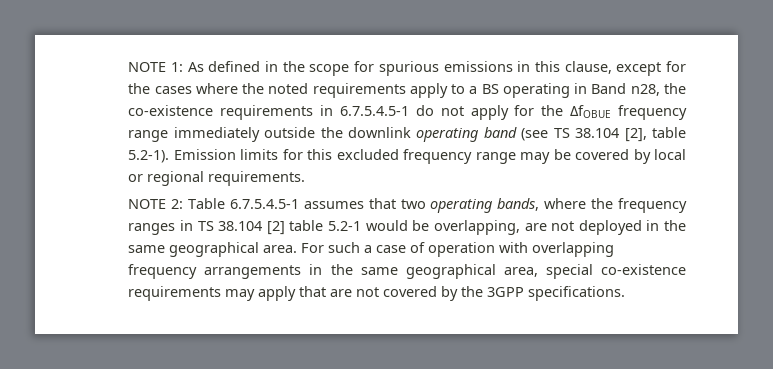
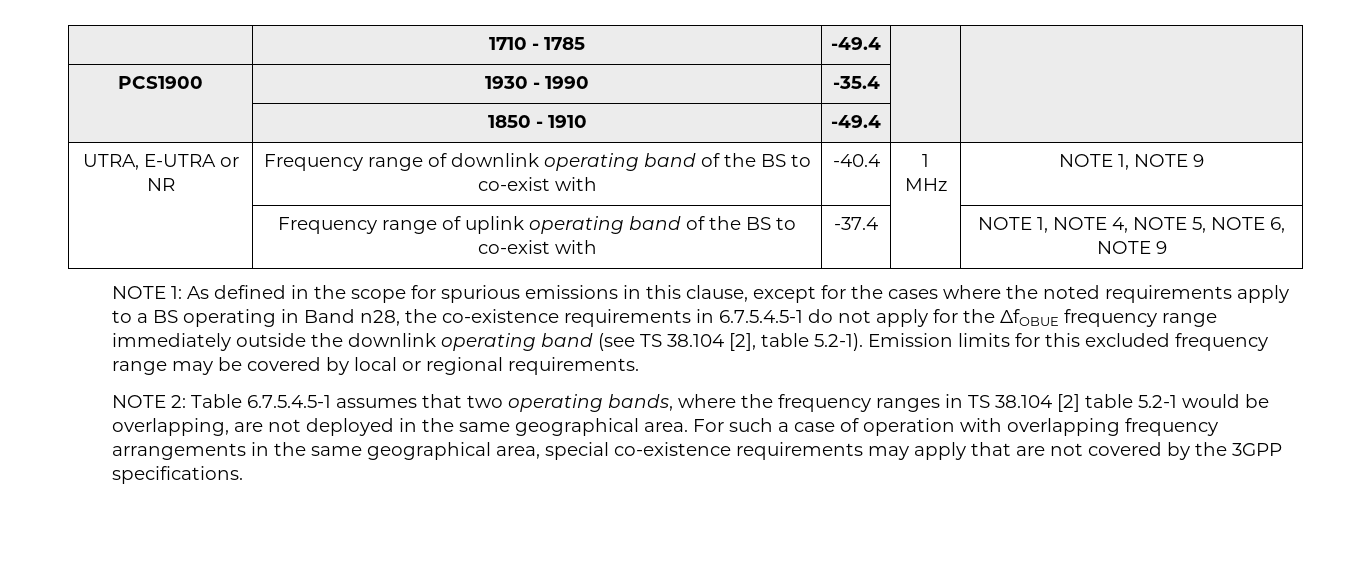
+ | 1710 - 1785 | -49.4 | |
+ PCS1900 | 1930 - 1990 | -35.4 | |
+ | 1850 - 1910 | -49.4 | |
+ UTRA, E-UTRA or NR | Frequency range of downlink operating band of the BS to co-exist with | -40.4 | 1 MHz | NOTE 1, NOTE 9
+ | Frequency range of uplink operating band of the BS to co-exist with | -37.4 | | NOTE 1, NOTE 4, NOTE 5, NOTE 6, NOTE 9

